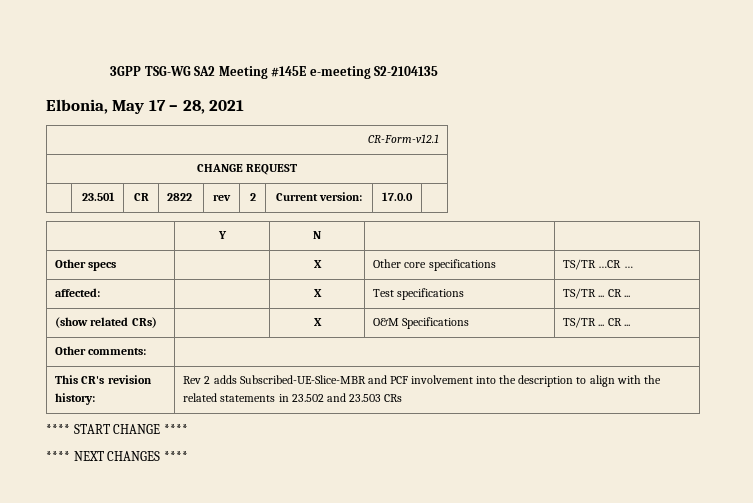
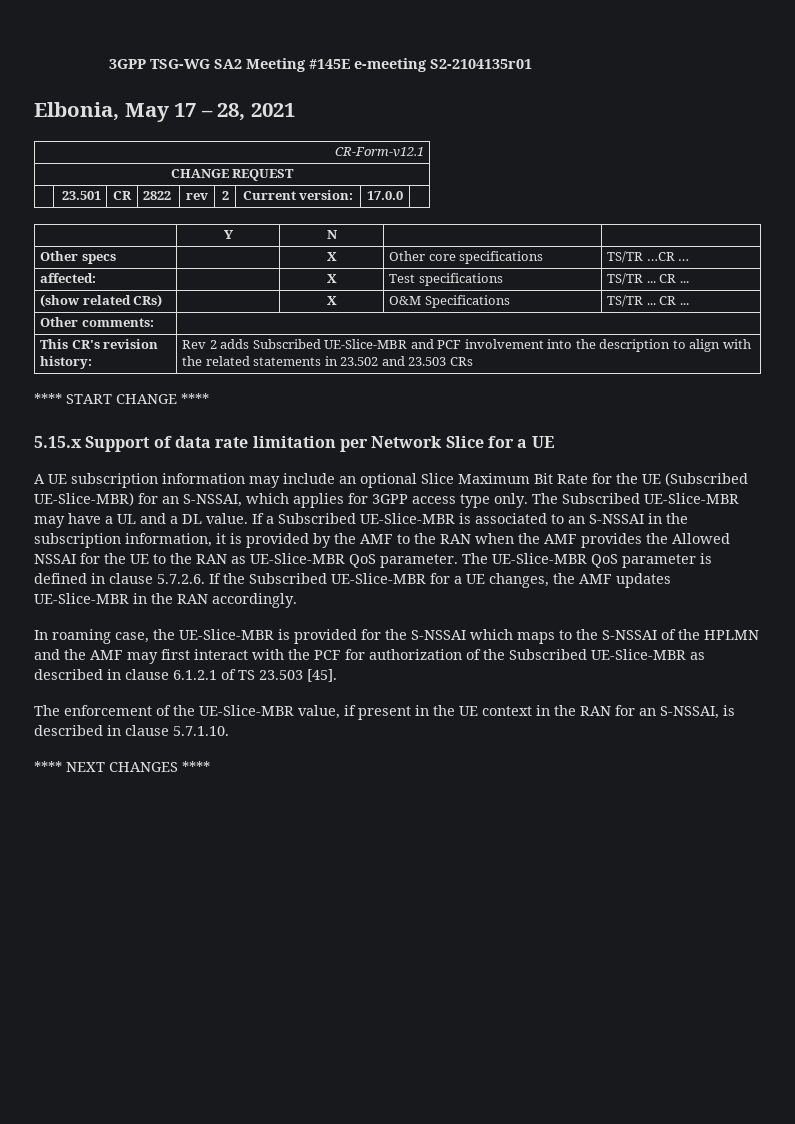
- 3GPP TSG-WG SA2 Meeting #145E e-meeting S2-2104135
+ 3GPP TSG-WG SA2 Meeting #145E e-meeting S2-2104135r01
- This CR's revision history: | Rev 2 adds Subscribed-UE-Slice-MBR and PCF involvement into the description to align with the related statements in 23.502 and 23.503 CRs
+ This CR's revision history: | Rev 2 adds Subscribed UE-Slice-MBR and PCF involvement into the description to align with the related statements in 23.502 and 23.503 CRs
+ 5.15.x Support of data rate limitation per Network Slice for a UE
+ A UE subscription information may include an optional Slice Maximum Bit Rate for the UE (Subscribed UE-Slice-MBR) for an S-NSSAI, which applies for 3GPP access type only. The Subscribed UE-Slice-MBR may have a UL and a DL value. If a Subscribed UE-Slice-MBR is associated to an S-NSSAI in the subscription information, it is provided by the AMF to the RAN when the AMF provides the Allowed NSSAI for the UE to the RAN as UE-Slice-MBR QoS parameter. The UE-Slice-MBR QoS parameter is defined in clause 5.7.2.6. If the Subscribed UE-Slice-MBR for a UE changes, the AMF updates UE-Slice-MBR in the RAN accordingly.
+ In roaming case, the UE-Slice-MBR is provided for the S-NSSAI which maps to the S-NSSAI of the HPLMN and the AMF may first interact with the PCF for authorization of the Subscribed UE-Slice-MBR as described in clause 6.1.2.1 of TS 23.503 [45].
+ The enforcement of the UE-Slice-MBR value, if present in the UE context in the RAN for an S-NSSAI, is described in clause 5.7.1.10.

